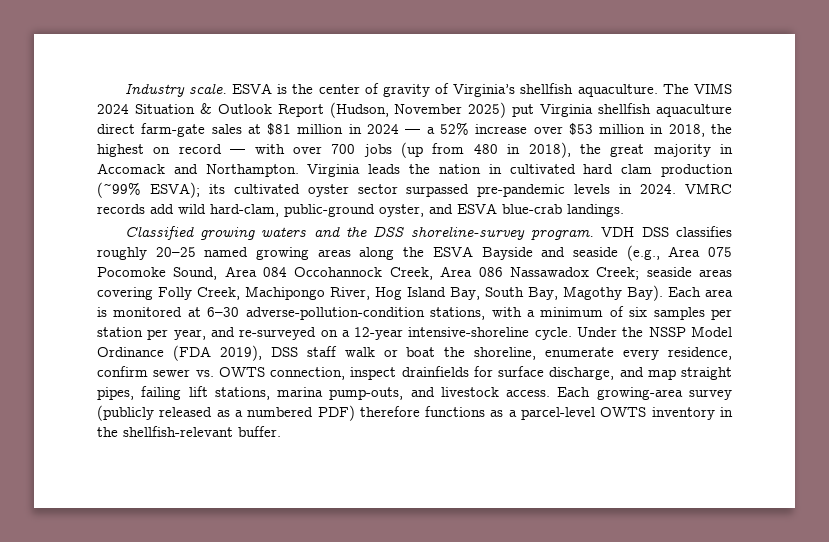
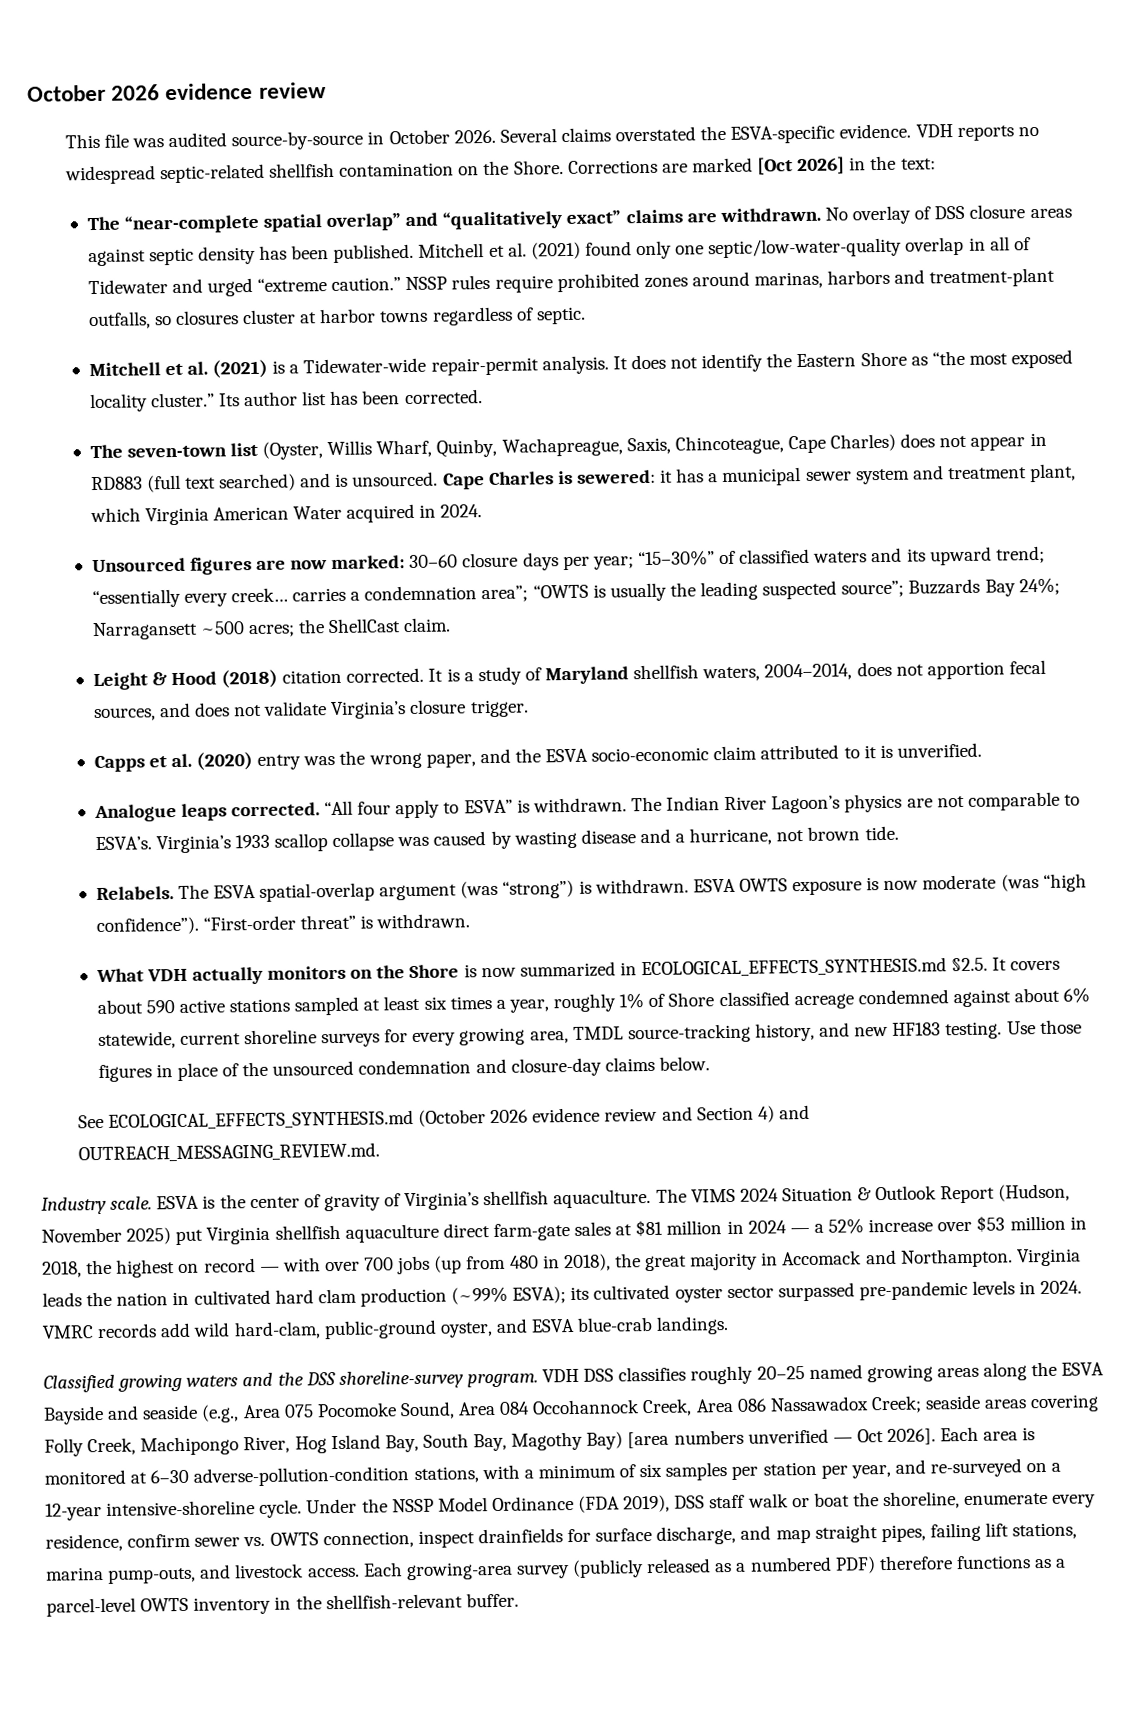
+ October 2026 evidence review
+ This file was audited source-by-source in October 2026. Several claims overstated the ESVA-specific evidence. VDH reports no widespread septic-related shellfish contamination on the Shore. Corrections are marked [Oct 2026] in the text:
+ The “near-complete spatial overlap” and “qualitatively exact” claims are withdrawn. No overlay of DSS closure areas against septic density has been published. Mitchell et al. (2021) found only one septic/low-water-quality overlap in all of Tidewater and urged “extreme caution.” NSSP rules require prohibited zones around marinas, harbors and treatment-plant outfalls, so closures cluster at harbor towns regardless of septic.
+ Mitchell et al. (2021) is a Tidewater-wide repair-permit analysis. It does not identify the Eastern Shore as “the most exposed locality cluster.” Its author list has been corrected.
+ The seven-town list (Oyster, Willis Wharf, Quinby, Wachapreague, Saxis, Chincoteague, Cape Charles) does not appear in RD883 (full text searched) and is unsourced. Cape Charles is sewered: it has a municipal sewer system and treatment plant, which Virginia American Water acquired in 2024.
+ Unsourced figures are now marked: 30–60 closure days per year; “15–30%” of classified waters and its upward trend; “essentially every creek… carries a condemnation area”; “OWTS is usually the leading suspected source”; Buzzards Bay 24%; Narragansett ~500 acres; the ShellCast claim.
+ Leight & Hood (2018) citation corrected. It is a study of Maryland shellfish waters, 2004–2014, does not apportion fecal sources, and does not validate Virginia’s closure trigger.
+ Capps et al. (2020) entry was the wrong paper, and the ESVA socio-economic claim attributed to it is unverified.
+ Analogue leaps corrected. “All four apply to ESVA” is withdrawn. The Indian River Lagoon’s physics are not comparable to ESVA’s. Virginia’s 1933 scallop collapse was caused by wasting disease and a hurricane, not brown tide.
+ Relabels. The ESVA spatial-overlap argument (was “strong”) is withdrawn. ESVA OWTS exposure is now moderate (was “high confidence”). “First-order threat” is withdrawn.
+ What VDH actually monitors on the Shore is now summarized in ECOLOGICAL_EFFECTS_SYNTHESIS.md §2.5. It covers about 590 active stations sampled at least six times a year, roughly 1% of Shore classified acreage condemned against about 6% statewide, current shoreline surveys for every growing area, TMDL source-tracking history, and new HF183 testing. Use those figures in place of the unsourced condemnation and closure-day claims below.
+ See ECOLOGICAL_EFFECTS_SYNTHESIS.md (October 2026 evidence review and Section 4) and OUTREACH_MESSAGING_REVIEW.md.
- VDH DSS classifies roughly 20–25 named growing areas along the ESVA Bayside and seaside (e.g., Area 075 Pocomoke Sound, Area 084 Occohannock Creek, Area 086 Nassawadox Creek; seaside areas covering Folly Creek, Machipongo River, Hog Island Bay, South Bay, Magothy Bay).
+ VDH DSS classifies roughly 20–25 named growing areas along the ESVA Bayside and seaside (e.g., Area 075 Pocomoke Sound, Area 084 Occohannock Creek, Area 086 Nassawadox Creek; seaside areas covering Folly Creek, Machipongo River, Hog Island Bay, South Bay, Magothy Bay) [area numbers unverified — Oct 2026].

